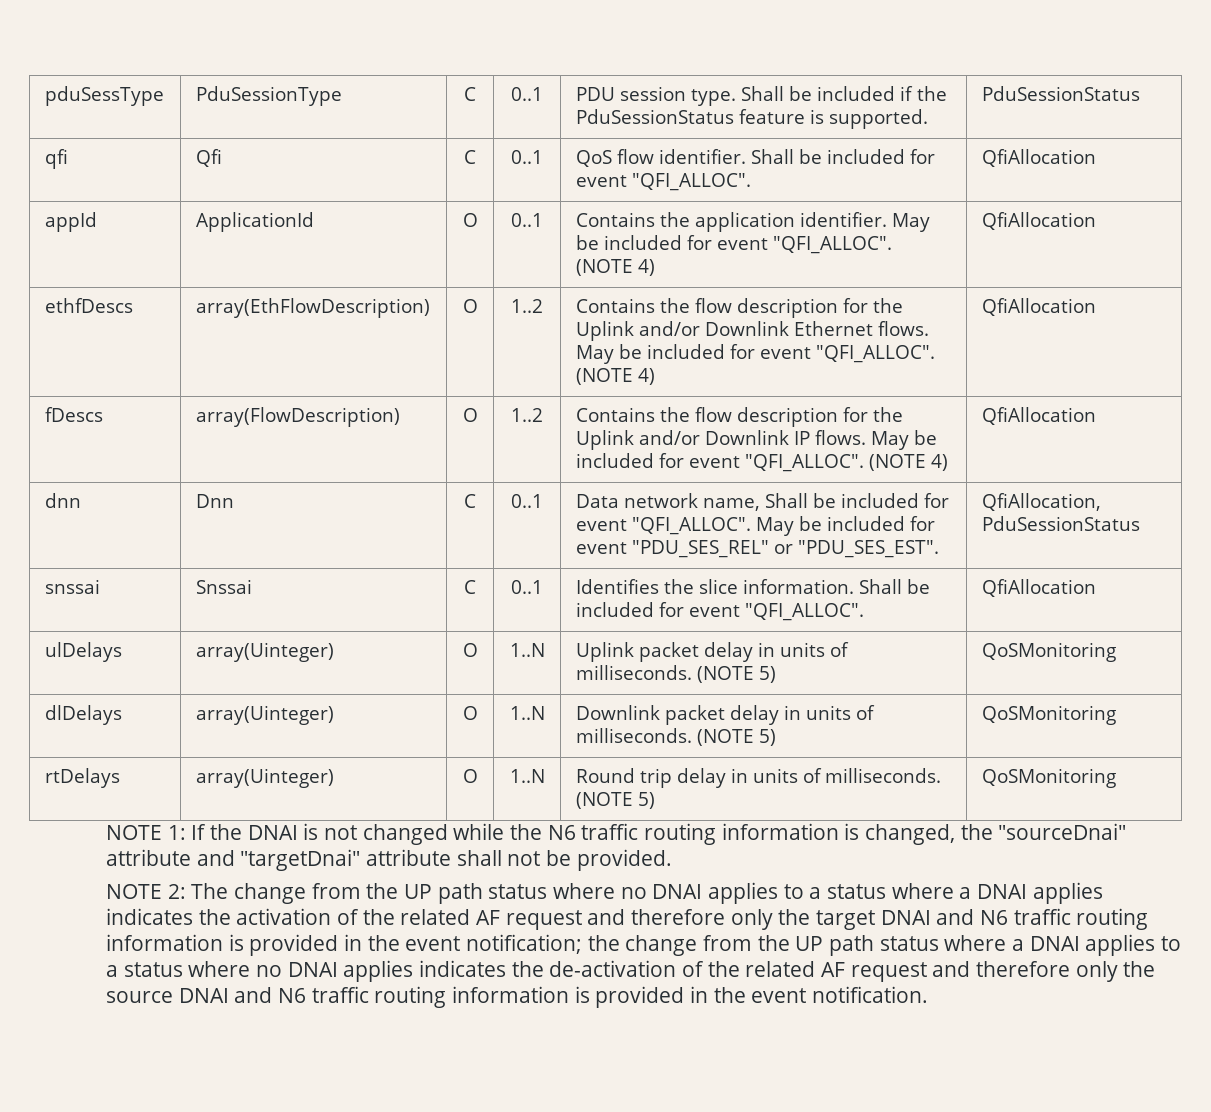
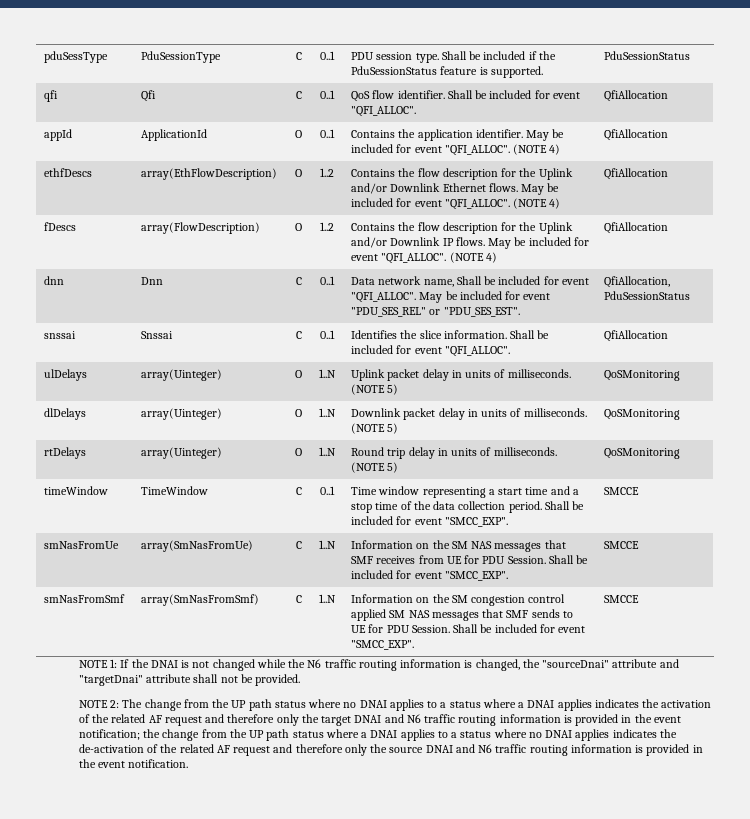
+ timeWindow | TimeWindow | C | 0..1 | Time window representing a start time and a stop time of the data collection period. Shall be included for event "SMCC_EXP". | SMCCE
+ smNasFromUe | array(SmNasFromUe) | C | 1..N | Information on the SM NAS messages that SMF receives from UE for PDU Session. Shall be included for event "SMCC_EXP". | SMCCE
+ smNasFromSmf | array(SmNasFromSmf) | C | 1..N | Information on the SM congestion control applied SM NAS messages that SMF sends to UE for PDU Session. Shall be included for event "SMCC_EXP". | SMCCE

